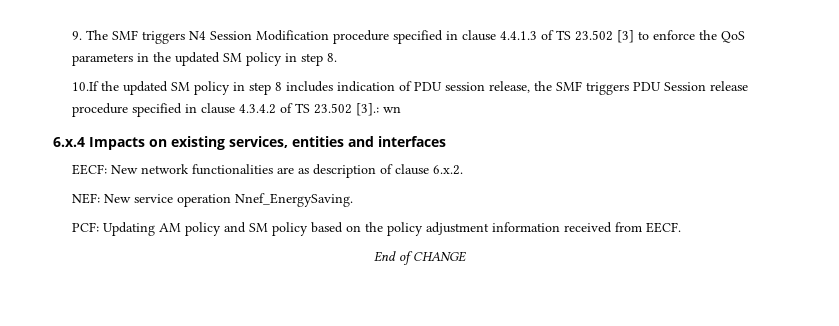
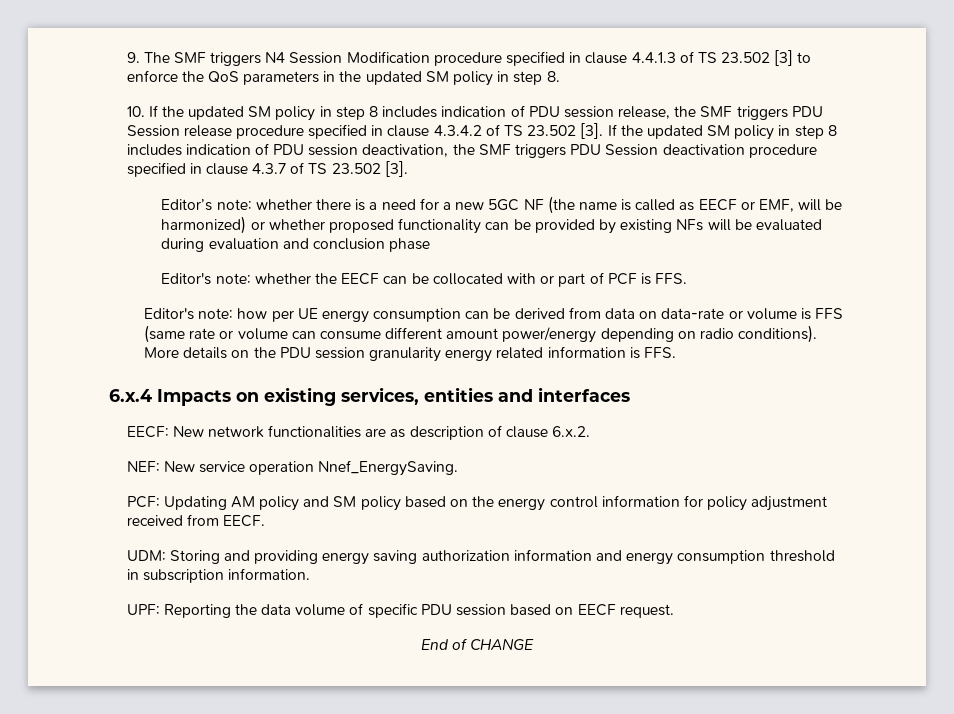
- 10.If the updated SM policy in step 8 includes indication of PDU session release, the SMF triggers PDU Session release procedure specified in clause 4.3.4.2 of TS 23.502 [3].: wn
+ 10. If the updated SM policy in step 8 includes indication of PDU session release, the SMF triggers PDU Session release procedure specified in clause 4.3.4.2 of TS 23.502 [3]. If the updated SM policy in step 8 includes indication of PDU session deactivation, the SMF triggers PDU Session deactivation procedure specified in clause 4.3.7 of TS 23.502 [3].
+ Editor’s note: whether there is a need for a new 5GC NF (the name is called as EECF or EMF, will be harmonized) or whether proposed functionality can be provided by existing NFs will be evaluated during evaluation and conclusion phase
+ Editor's note: whether the EECF can be collocated with or part of PCF is FFS.
+ Editor's note: how per UE energy consumption can be derived from data on data-rate or volume is FFS (same rate or volume can consume different amount power/energy depending on radio conditions). More details on the PDU session granularity energy related information is FFS.
- PCF: Updating AM policy and SM policy based on the policy adjustment information received from EECF.
+ PCF: Updating AM policy and SM policy based on the energy control information for policy adjustment received from EECF.
+ UDM: Storing and providing energy saving authorization information and energy consumption threshold in subscription information.
+ UPF: Reporting the data volume of specific PDU session based on EECF request.

